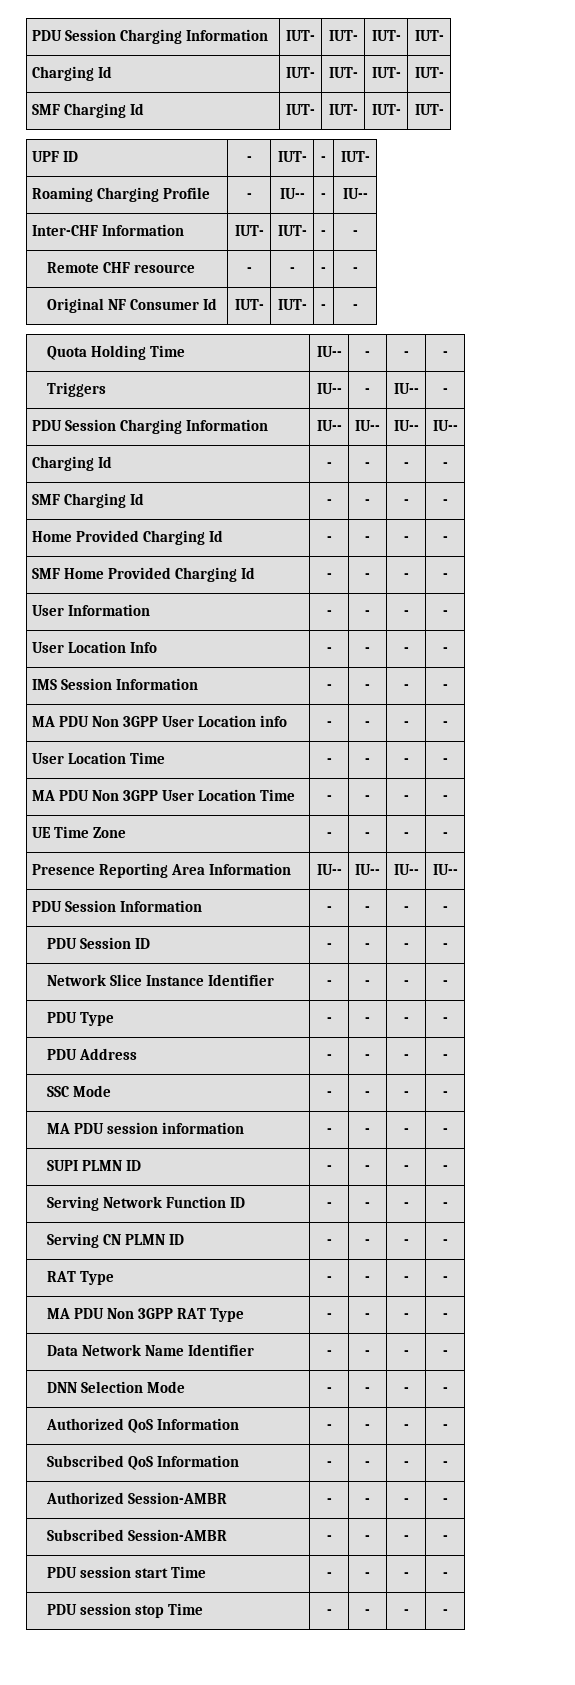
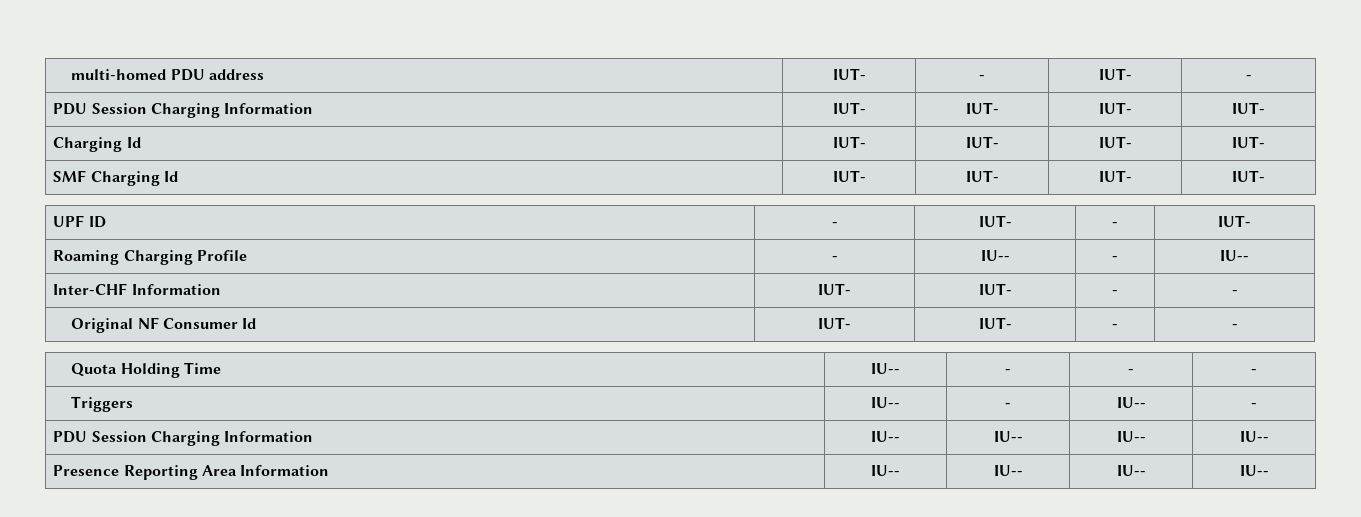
+ multi-homed PDU address | IUT- | - | IUT- | -
- Remote CHF resource | - | - | - | -
  PDU Session Charging Information | IU-- | IU-- | IU-- | IU--
- Charging Id | - | - | - | -
- SMF Charging Id | - | - | - | -
- Home Provided Charging Id | - | - | - | -
- SMF Home Provided Charging Id | - | - | - | -
- User Information | - | - | - | -
- User Location Info | - | - | - | -
- IMS Session Information | - | - | - | -
- MA PDU Non 3GPP User Location info | - | - | - | -
- User Location Time | - | - | - | -
- MA PDU Non 3GPP User Location Time | - | - | - | -
- UE Time Zone | - | - | - | -
- PDU Session Information | - | - | - | -
- PDU Session ID | - | - | - | -
- Network Slice Instance Identifier | - | - | - | -
- PDU Type | - | - | - | -
- PDU Address | - | - | - | -
- SSC Mode | - | - | - | -
- MA PDU session information | - | - | - | -
- SUPI PLMN ID | - | - | - | -
- Serving Network Function ID | - | - | - | -
- Serving CN PLMN ID | - | - | - | -
- RAT Type | - | - | - | -
- MA PDU Non 3GPP RAT Type | - | - | - | -
- Data Network Name Identifier | - | - | - | -
- DNN Selection Mode | - | - | - | -
- Authorized QoS Information | - | - | - | -
- Subscribed QoS Information | - | - | - | -
- Authorized Session-AMBR | - | - | - | -
- Subscribed Session-AMBR | - | - | - | -
- PDU session start Time | - | - | - | -
- PDU session stop Time | - | - | - | -

